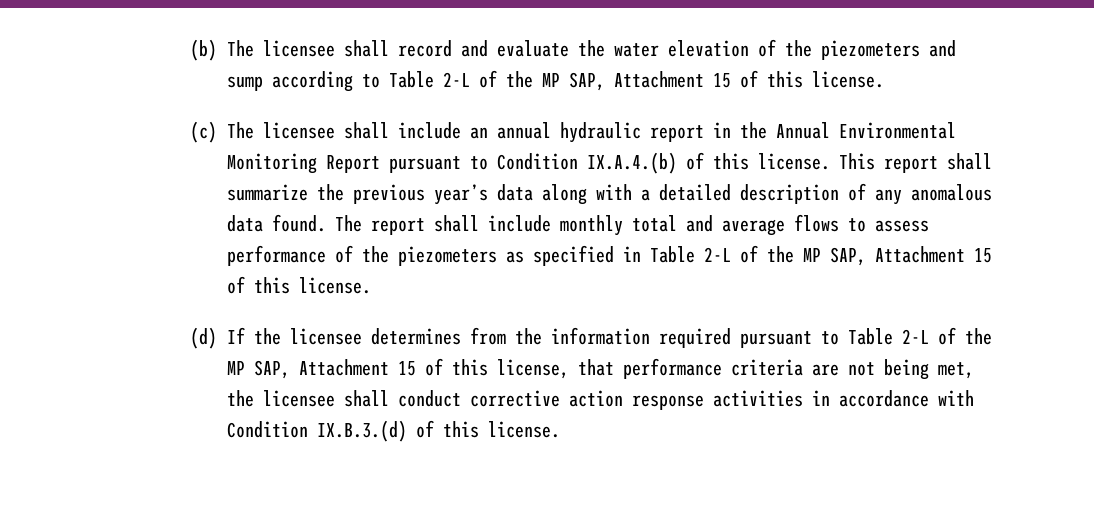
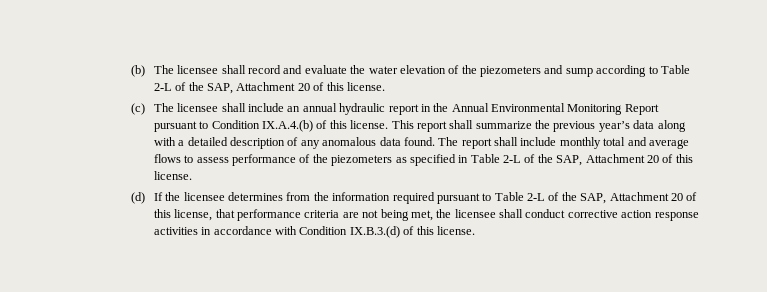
- (b) The licensee shall record and evaluate the water elevation of the piezometers and sump according to Table 2-L of the MP SAP, Attachment 15 of this license.
+ (b) The licensee shall record and evaluate the water elevation of the piezometers and sump according to Table 2-L of the SAP, Attachment 20 of this license.
- The report shall include monthly total and average flows to assess performance of the piezometers as specified in Table 2-L of the MP SAP, Attachment 15 of this license.
+ The report shall include monthly total and average flows to assess performance of the piezometers as specified in Table 2-L of the SAP, Attachment 20 of this license.
- (d) If the licensee determines from the information required pursuant to Table 2-L of the MP SAP, Attachment 15 of this license, that performance criteria are not being met, the licensee shall conduct corrective action response activities in accordance with Condition IX.B.3.(d) of this license.
+ (d) If the licensee determines from the information required pursuant to Table 2-L of the SAP, Attachment 20 of this license, that performance criteria are not being met, the licensee shall conduct corrective action response activities in accordance with Condition IX.B.3.(d) of this license.

